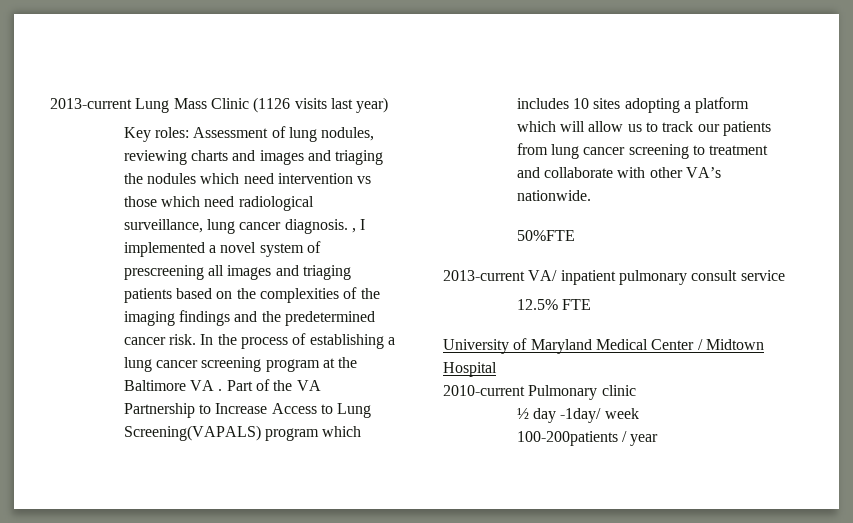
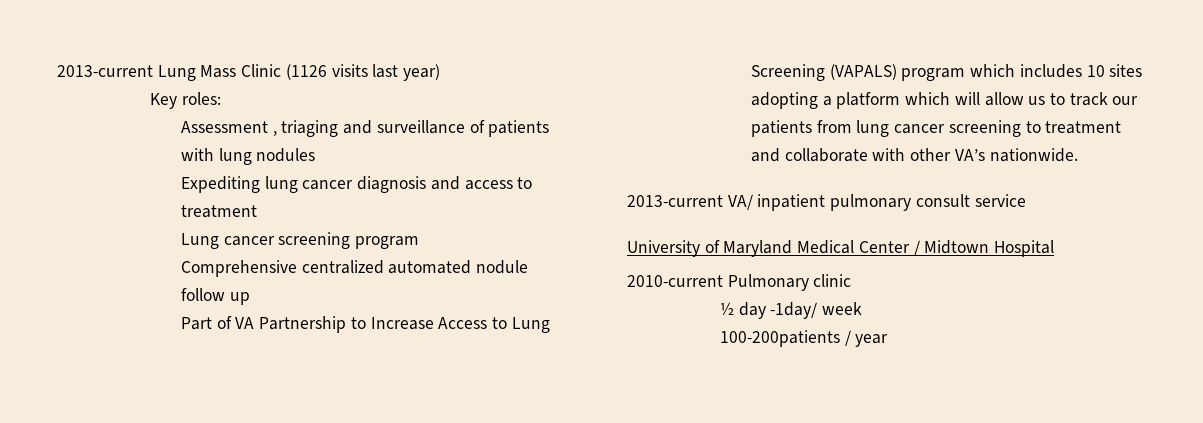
- Key roles: Assessment of lung nodules, reviewing charts and images and triaging the nodules which need intervention vs those which need radiological surveillance, lung cancer diagnosis. , I implemented a novel system of prescreening all images and triaging patients based on the complexities of the imaging findings and the predetermined cancer risk. In the process of establishing a lung cancer screening program at the Baltimore VA . Part of the VA Partnership to Increase Access to Lung Screening(VAPALS) program which includes 10 sites adopting a platform which will allow us to track our patients from lung cancer screening to treatment and collaborate with other VA’s nationwide.
+ Key roles:
+ Assessment , triaging and surveillance of patients with lung nodules
+ Expediting lung cancer diagnosis and access to treatment
+ Lung cancer screening program
+ Comprehensive centralized automated nodule follow up
+ Part of VA Partnership to Increase Access to Lung Screening (VAPALS) program which includes 10 sites adopting a platform which will allow us to track our patients from lung cancer screening to treatment and collaborate with other VA’s nationwide.
- 50%FTE
- 12.5% FTE

